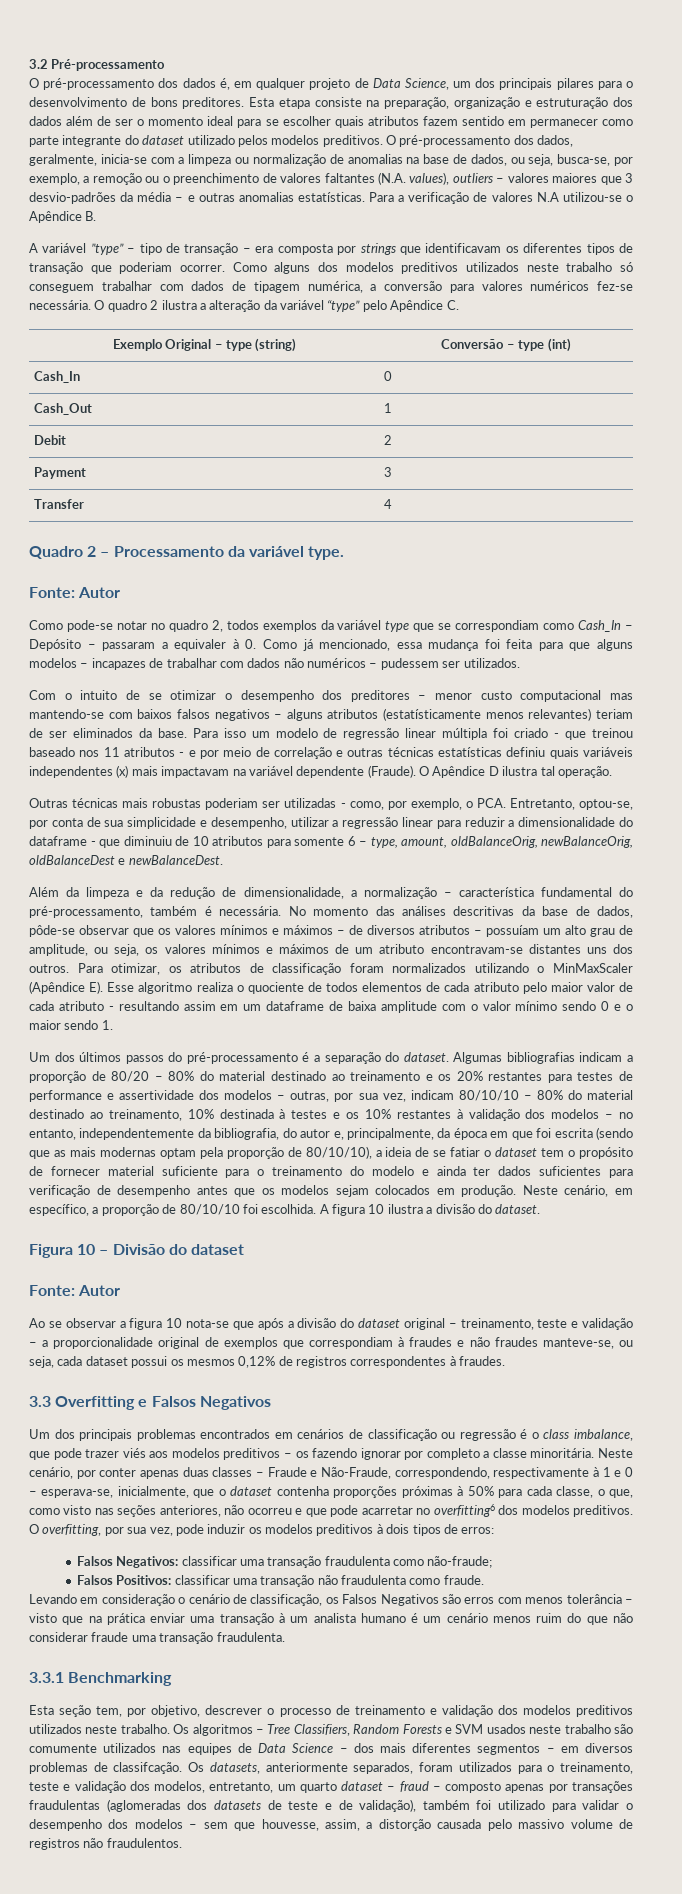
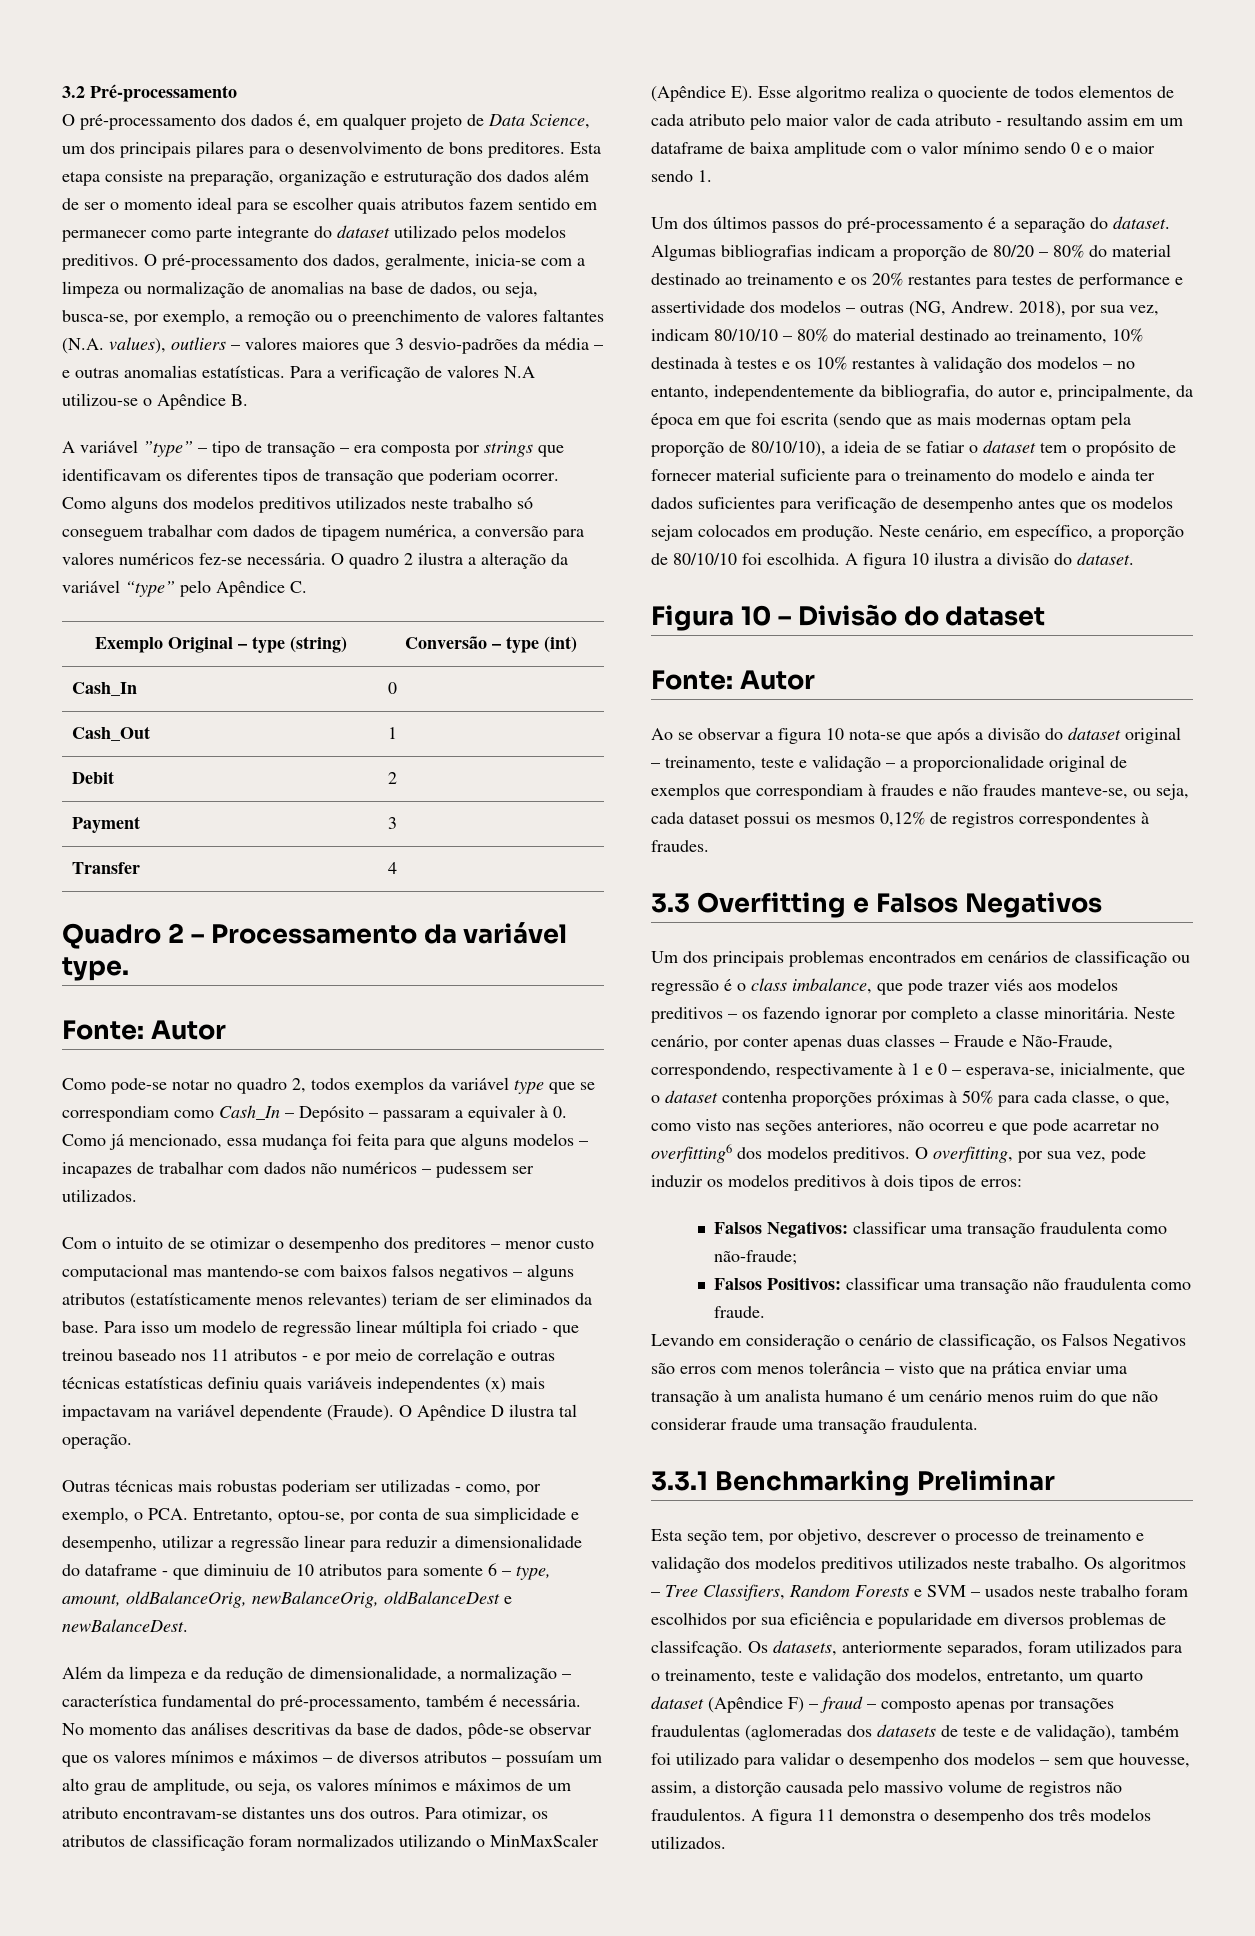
- Algumas bibliografias indicam a proporção de 80/20 – 80% do material destinado ao treinamento e os 20% restantes para testes de performance e assertividade dos modelos – outras, por sua vez, indicam 80/10/10 – 80% do material destinado ao treinamento, 10% destinada à testes e os 10% restantes à validação dos modelos – no entanto, independentemente da bibliografia, do autor e, principalmente, da época em que foi escrita (sendo que as mais modernas optam pela proporção de 80/10/10), a ideia de se fatiar o dataset tem o propósito de fornecer material suficiente para o treinamento do modelo e ainda ter dados suficientes para verificação de desempenho antes que os modelos sejam colocados em produção.
+ Algumas bibliografias indicam a proporção de 80/20 – 80% do material destinado ao treinamento e os 20% restantes para testes de performance e assertividade dos modelos – outras (NG, Andrew. 2018), por sua vez, indicam 80/10/10 – 80% do material destinado ao treinamento, 10% destinada à testes e os 10% restantes à validação dos modelos – no entanto, independentemente da bibliografia, do autor e, principalmente, da época em que foi escrita (sendo que as mais modernas optam pela proporção de 80/10/10), a ideia de se fatiar o dataset tem o propósito de fornecer material suficiente para o treinamento do modelo e ainda ter dados suficientes para verificação de desempenho antes que os modelos sejam colocados em produção.
- 3.3.1 Benchmarking
+ 3.3.1 Benchmarking Preliminar
- Os algoritmos – Tree Classifiers, Random Forests e SVM usados neste trabalho são comumente utilizados nas equipes de Data Science – dos mais diferentes segmentos – em diversos problemas de classifcação.
+ Os algoritmos – Tree Classifiers, Random Forests e SVM – usados neste trabalho foram escolhidos por sua eficiência e popularidade em diversos problemas de classifcação.
- Os datasets, anteriormente separados, foram utilizados para o treinamento, teste e validação dos modelos, entretanto, um quarto dataset – fraud – composto apenas por transações fraudulentas (aglomeradas dos datasets de teste e de validação), também foi utilizado para validar o desempenho dos modelos – sem que houvesse, assim, a distorção causada pelo massivo volume de registros não fraudulentos.
+ Os datasets, anteriormente separados, foram utilizados para o treinamento, teste e validação dos modelos, entretanto, um quarto dataset (Apêndice F) – fraud – composto apenas por transações fraudulentas (aglomeradas dos datasets de teste e de validação), também foi utilizado para validar o desempenho dos modelos – sem que houvesse, assim, a distorção causada pelo massivo volume de registros não fraudulentos.
+ A figura 11 demonstra o desempenho dos três modelos utilizados.

